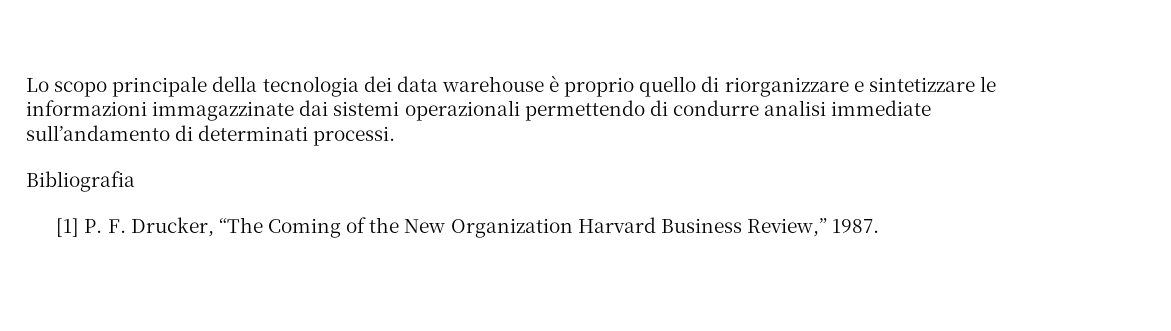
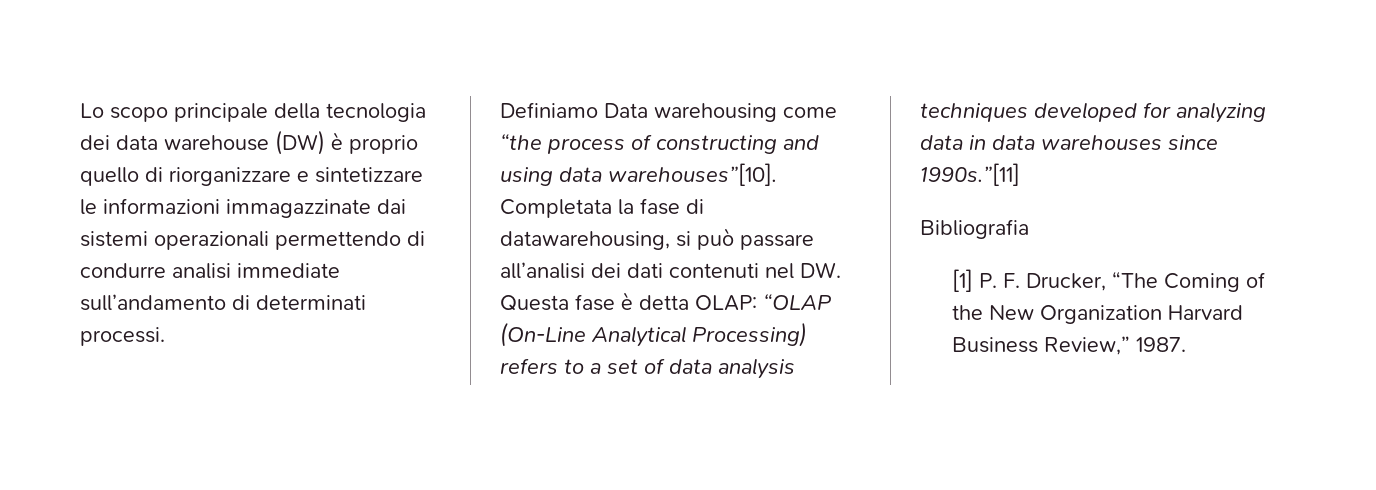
- Lo scopo principale della tecnologia dei data warehouse è proprio quello di riorganizzare e sintetizzare le informazioni immagazzinate dai sistemi operazionali permettendo di condurre analisi immediate sull’andamento di determinati processi.
+ Lo scopo principale della tecnologia dei data warehouse (DW) è proprio quello di riorganizzare e sintetizzare le informazioni immagazzinate dai sistemi operazionali permettendo di condurre analisi immediate sull’andamento di determinati processi.
+ Definiamo Data warehousing come “the process of constructing and using data warehouses”[10]. Completata la fase di datawarehousing, si può passare all’analisi dei dati contenuti nel DW. Questa fase è detta OLAP: “OLAP (On-Line Analytical Processing) refers to a set of data analysis techniques developed for analyzing data in data warehouses since 1990s.”[11]

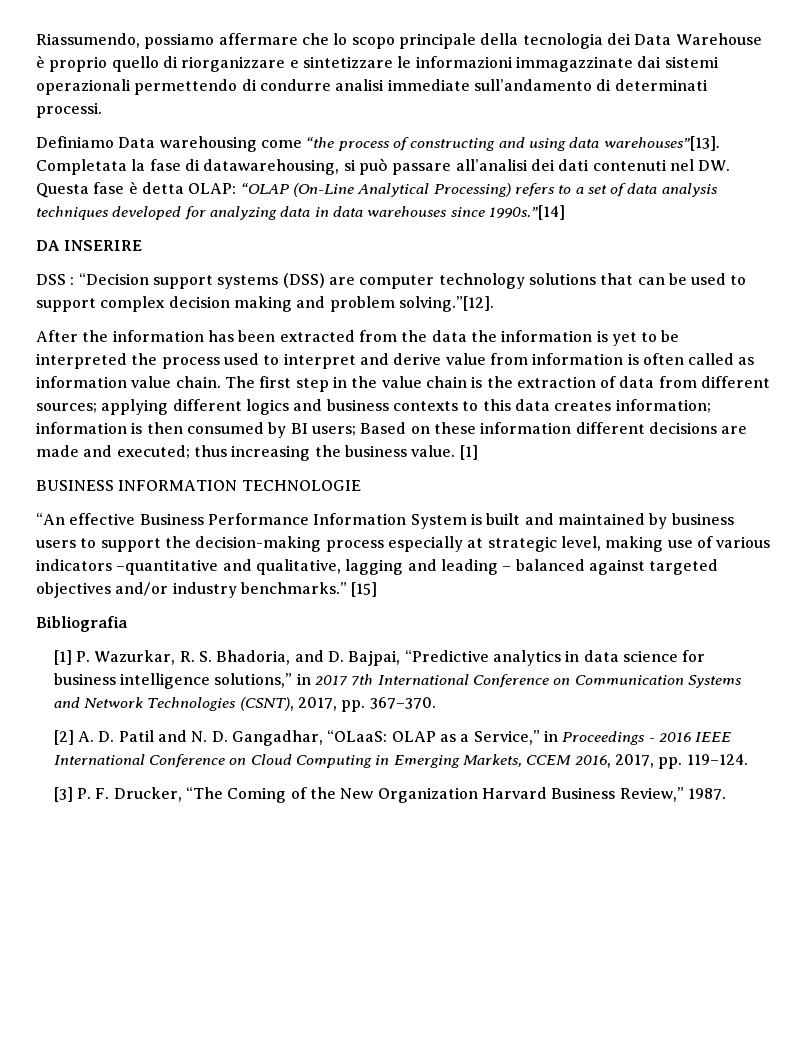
- Lo scopo principale della tecnologia dei data warehouse (DW) è proprio quello di riorganizzare e sintetizzare le informazioni immagazzinate dai sistemi operazionali permettendo di condurre analisi immediate sull’andamento di determinati processi.
+ Riassumendo, possiamo affermare che lo scopo principale della tecnologia dei Data Warehouse è proprio quello di riorganizzare e sintetizzare le informazioni immagazzinate dai sistemi operazionali permettendo di condurre analisi immediate sull’andamento di determinati processi.
- Definiamo Data warehousing come “the process of constructing and using data warehouses”[10].
+ Definiamo Data warehousing come “the process of constructing and using data warehouses”[13].
- Completata la fase di datawarehousing, si può passare all’analisi dei dati contenuti nel DW. Questa fase è detta OLAP: “OLAP (On-Line Analytical Processing) refers to a set of data analysis techniques developed for analyzing data in data warehouses since 1990s.”[11]
+ Completata la fase di datawarehousing, si può passare all’analisi dei dati contenuti nel DW. Questa fase è detta OLAP: “OLAP (On-Line Analytical Processing) refers to a set of data analysis techniques developed for analyzing data in data warehouses since 1990s.”[14]
+ DA INSERIRE
+ DSS : “Decision support systems (DSS) are computer technology solutions that can be used to support complex decision making and problem solving.”[12].
+ After the information has been extracted from the data the information is yet to be interpreted the process used to interpret and derive value from information is often called as information value chain. The first step in the value chain is the extraction of data from different sources; applying different logics and business contexts to this data creates information; information is then consumed by BI users; Based on these information different decisions are made and executed; thus increasing the business value. [1]
+ BUSINESS INFORMATION TECHNOLOGIE
+ “An effective Business Performance Information System is built and maintained by business users to support the decision-making process especially at strategic level, making use of various indicators –quantitative and qualitative, lagging and leading – balanced against targeted objectives and/or industry benchmarks.” [15]
  Bibliografia
- [1] P. F. Drucker, “The Coming of the New Organization Harvard Business Review,” 1987.
+ [1] P. Wazurkar, R. S. Bhadoria, and D. Bajpai, “Predictive analytics in data science for business intelligence solutions,” in 2017 7th International Conference on Communication Systems and Network Technologies (CSNT), 2017, pp. 367–370.
+ [2] A. D. Patil and N. D. Gangadhar, “OLaaS: OLAP as a Service,” in Proceedings - 2016 IEEE International Conference on Cloud Computing in Emerging Markets, CCEM 2016, 2017, pp. 119–124.
+ [3] P. F. Drucker, “The Coming of the New Organization Harvard Business Review,” 1987.

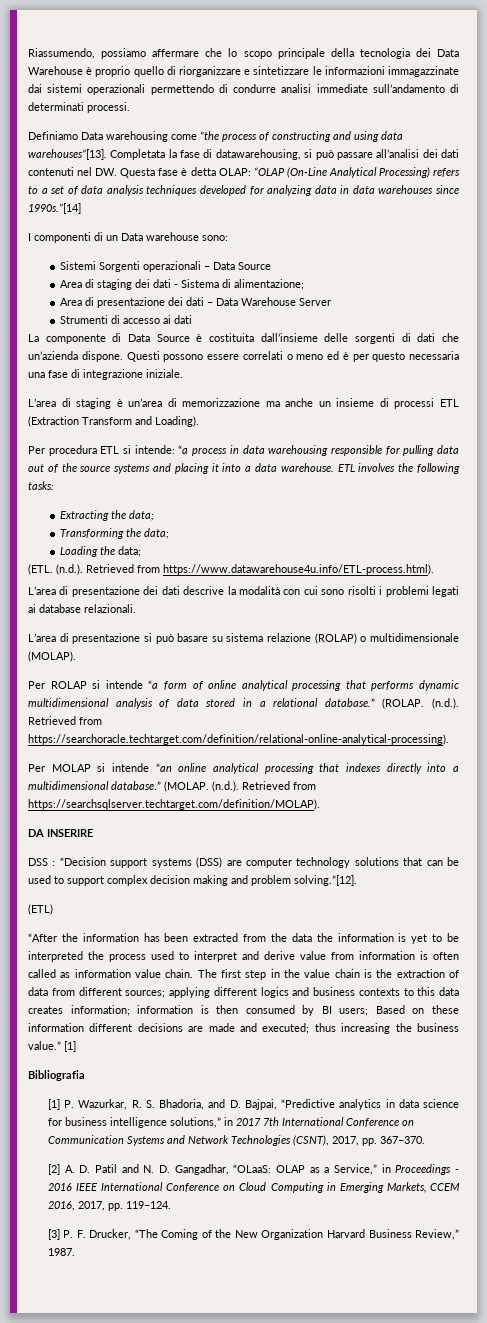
+ I componenti di un Data warehouse sono:
+ Sistemi Sorgenti operazionali – Data Source
+ Area di staging dei dati - Sistema di alimentazione;
+ Area di presentazione dei dati – Data Warehouse Server
+ Strumenti di accesso ai dati
+ La componente di Data Source è costituita dall’insieme delle sorgenti di dati che un’azienda dispone. Questi possono essere correlati o meno ed è per questo necessaria una fase di integrazione iniziale.
+ L’area di staging è un’area di memorizzazione ma anche un insieme di processi ETL (Extraction Transform and Loading).
+ Per procedura ETL si intende: “a process in data warehousing responsible for pulling data out of the source systems and placing it into a data warehouse. ETL involves the following tasks:
+ Extracting the data;
+ Transforming the data;
+ Loading the data;
+ (ETL. (n.d.). Retrieved from https://www.datawarehouse4u.info/ETL-process.html).
+ L’area di presentazione dei dati descrive la modalità con cui sono risolti i problemi legati ai database relazionali.
+ L’area di presentazione si può basare su sistema relazione (ROLAP) o multidimensionale (MOLAP).
+ Per ROLAP si intende “a form of online analytical processing that performs dynamic multidimensional analysis of data stored in a relational database.” (ROLAP. (n.d.). Retrieved from https://searchoracle.techtarget.com/definition/relational-online-analytical-processing).
+ Per MOLAP si intende “an online analytical processing that indexes directly into a multidimensional database.” (MOLAP. (n.d.). Retrieved from https://searchsqlserver.techtarget.com/definition/MOLAP).
- After the information has been extracted from the data the information is yet to be interpreted the process used to interpret and derive value from information is often called as information value chain.
+ (ETL)
+ “After the information has been extracted from the data the information is yet to be interpreted the process used to interpret and derive value from information is often called as information value chain.
- The first step in the value chain is the extraction of data from different sources; applying different logics and business contexts to this data creates information; information is then consumed by BI users; Based on these information different decisions are made and executed; thus increasing the business value. [1]
- BUSINESS INFORMATION TECHNOLOGIE
- “An effective Business Performance Information System is built and maintained by business users to support the decision-making process especially at strategic level, making use of various indicators –quantitative and qualitative, lagging and leading – balanced against targeted objectives and/or industry benchmarks.” [15]
+ The first step in the value chain is the extraction of data from different sources; applying different logics and business contexts to this data creates information; information is then consumed by BI users; Based on these information different decisions are made and executed; thus increasing the business value.” [1]

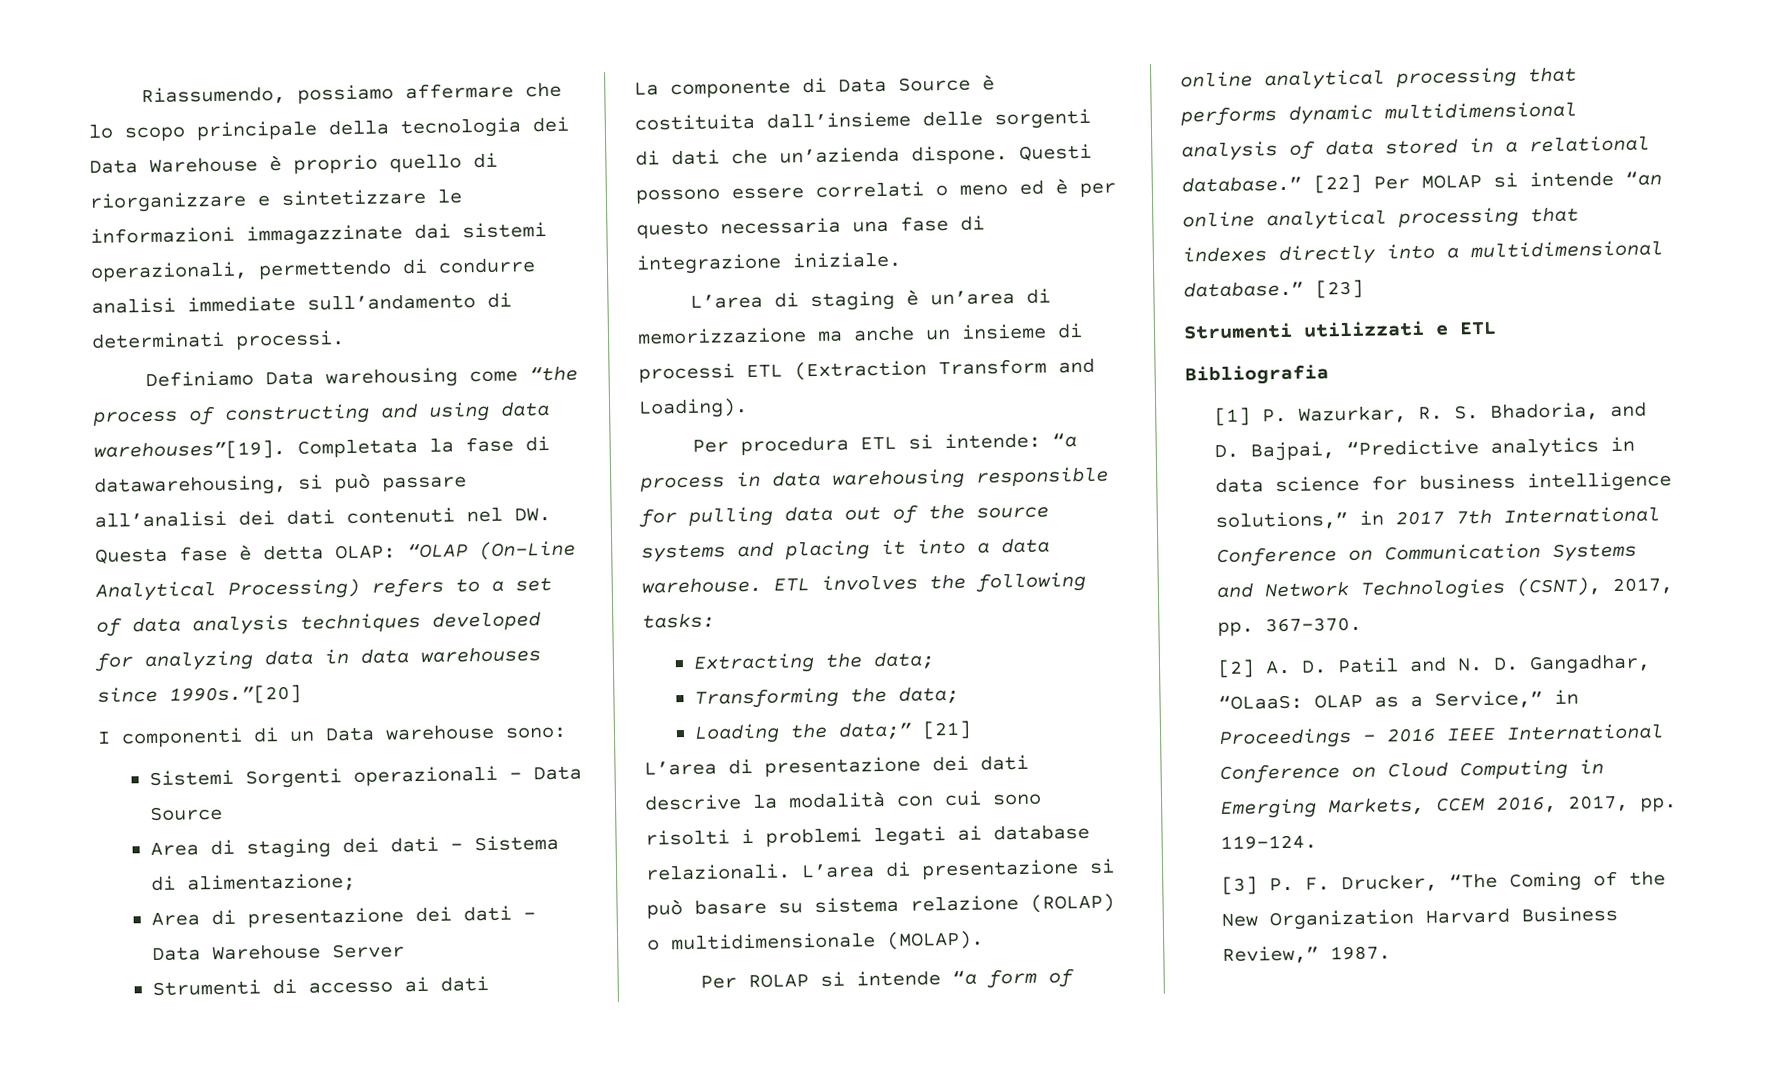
- Riassumendo, possiamo affermare che lo scopo principale della tecnologia dei Data Warehouse è proprio quello di riorganizzare e sintetizzare le informazioni immagazzinate dai sistemi operazionali permettendo di condurre analisi immediate sull’andamento di determinati processi.
+ Riassumendo, possiamo affermare che lo scopo principale della tecnologia dei Data Warehouse è proprio quello di riorganizzare e sintetizzare le informazioni immagazzinate dai sistemi operazionali, permettendo di condurre analisi immediate sull’andamento di determinati processi.
- Definiamo Data warehousing come “the process of constructing and using data warehouses”[13].
+ Definiamo Data warehousing come “the process of constructing and using data warehouses”[19].
- Completata la fase di datawarehousing, si può passare all’analisi dei dati contenuti nel DW. Questa fase è detta OLAP: “OLAP (On-Line Analytical Processing) refers to a set of data analysis techniques developed for analyzing data in data warehouses since 1990s.”[14]
+ Completata la fase di datawarehousing, si può passare all’analisi dei dati contenuti nel DW. Questa fase è detta OLAP: “OLAP (On-Line Analytical Processing) refers to a set of data analysis techniques developed for analyzing data in data warehouses since 1990s.”[20]
- Loading the data;
- (ETL. (n.d.). Retrieved from https://www.datawarehouse4u.info/ETL-process.html).
+ Loading the data;” [21]
- L’area di presentazione dei dati descrive la modalità con cui sono risolti i problemi legati ai database relazionali.
- L’area di presentazione si può basare su sistema relazione (ROLAP) o multidimensionale (MOLAP).
+ L’area di presentazione dei dati descrive la modalità con cui sono risolti i problemi legati ai database relazionali. L’area di presentazione si può basare su sistema relazione (ROLAP) o multidimensionale (MOLAP).
- (ROLAP. (n.d.). Retrieved from https://searchoracle.techtarget.com/definition/relational-online-analytical-processing).
- Per MOLAP si intende “an online analytical processing that indexes directly into a multidimensional database.”
+ [22] Per MOLAP si intende “an online analytical processing that indexes directly into a multidimensional database.”
- (MOLAP. (n.d.). Retrieved from https://searchsqlserver.techtarget.com/definition/MOLAP).
- DA INSERIRE
- DSS : “Decision support systems (DSS) are computer technology solutions that can be used to support complex decision making and problem solving.”[12].
- (ETL)
- “After the information has been extracted from the data the information is yet to be interpreted the process used to interpret and derive value from information is often called as information value chain. The first step in the value chain is the extraction of data from different sources; applying different logics and business contexts to this data creates information; information is then consumed by BI users; Based on these information different decisions are made and executed; thus increasing the business value.” [1]
+ [23]
+ Strumenti utilizzati e ETL

